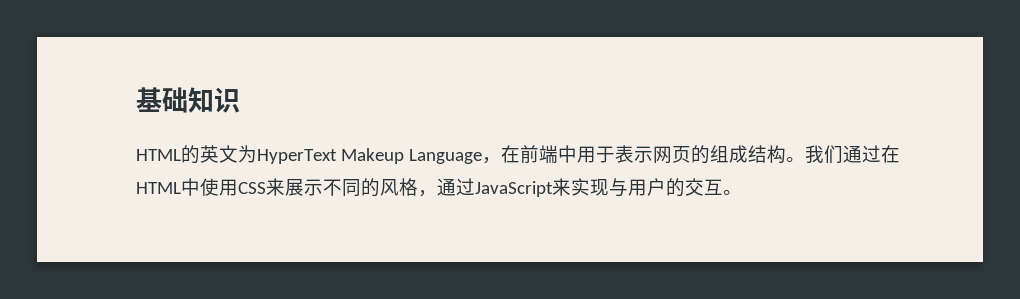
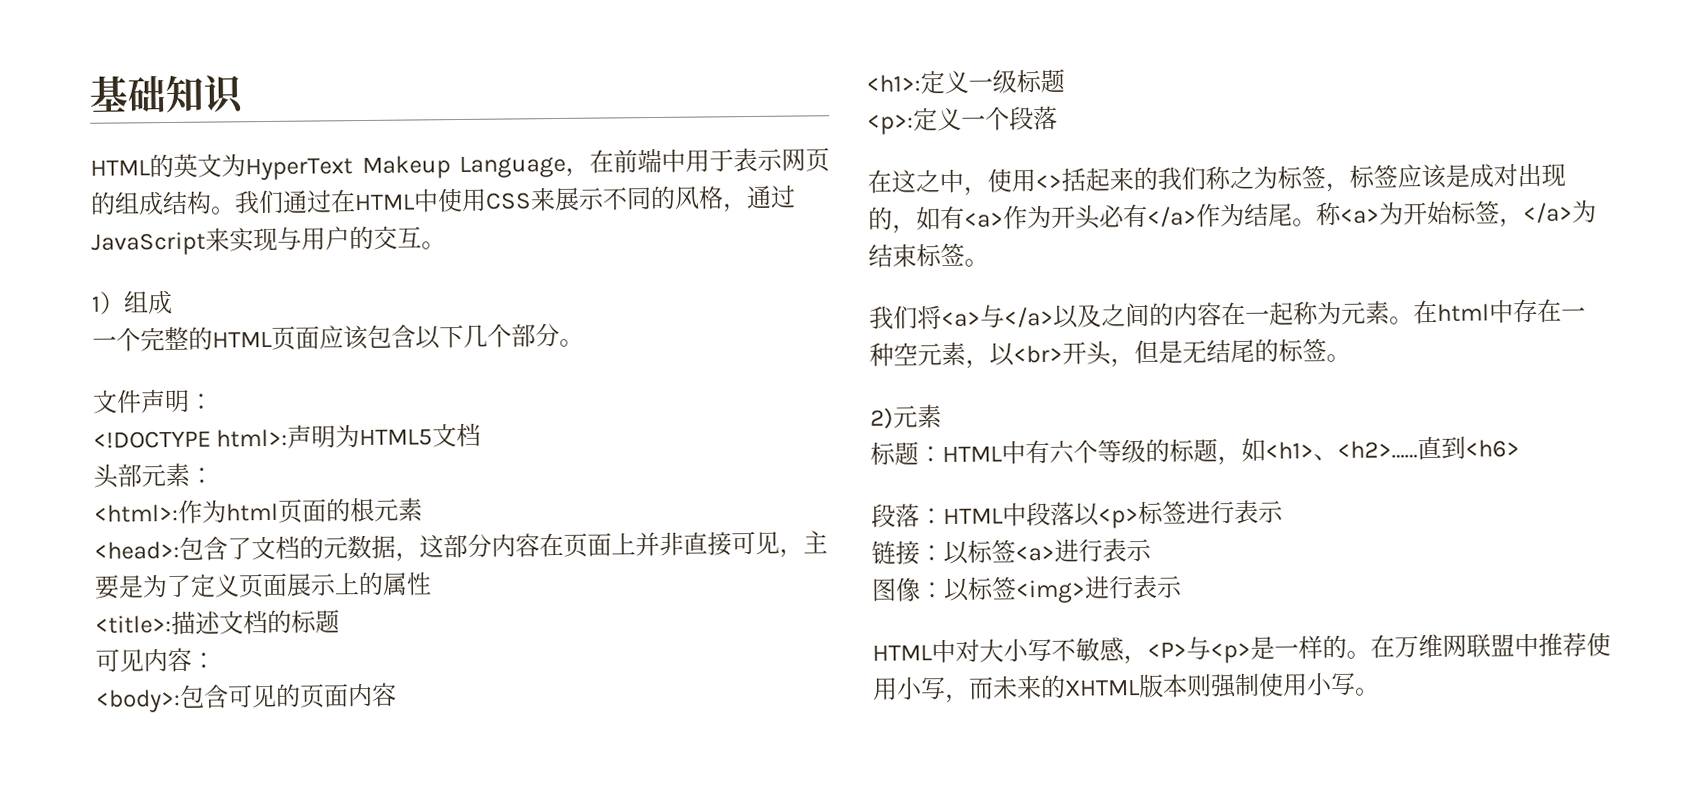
+ 1）组成
+ 一个完整的HTML页面应该包含以下几个部分。
+ 文件声明：
+ <!DOCTYPE html>:声明为HTML5文档
+ 头部元素：
+ <html>:作为html页面的根元素
+ <head>:包含了文档的元数据，这部分内容在页面上并非直接可见，主要是为了定义页面展示上的属性
+ <title>:描述文档的标题
+ 可见内容：
+ <body>:包含可见的页面内容
+ <h1>:定义一级标题
+ <p>:定义一个段落
+ 在这之中，使用<>括起来的我们称之为标签，标签应该是成对出现的，如有<a>作为开头必有</a>作为结尾。称<a>为开始标签，</a>为结束标签。
+ 我们将<a>与</a>以及之间的内容在一起称为元素。在html中存在一种空元素，以<br>开头，但是无结尾的标签。
+ 2)元素
+ 标题：HTML中有六个等级的标题，如<h1>、<h2>……直到<h6>
+ 段落：HTML中段落以<p>标签进行表示
+ 链接：以标签<a>进行表示
+ 图像：以标签<img>进行表示
+ HTML中对大小写不敏感，<P>与<p>是一样的。在万维网联盟中推荐使用小写，而未来的XHTML版本则强制使用小写。

